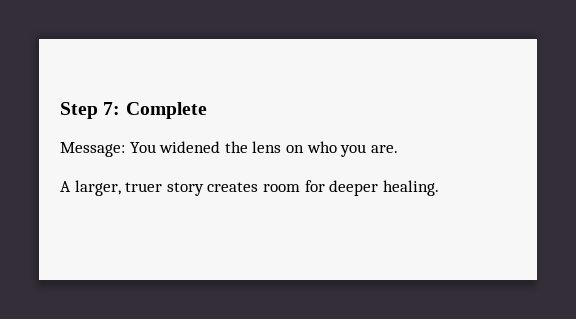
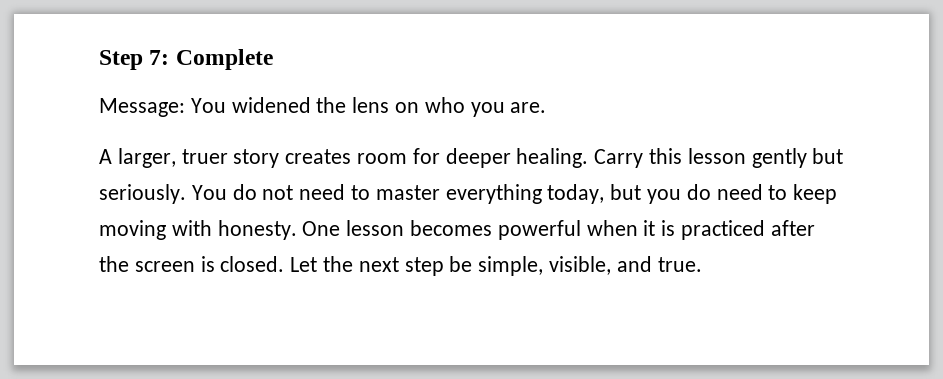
+ Carry this lesson gently but seriously. You do not need to master everything today, but you do need to keep moving with honesty. One lesson becomes powerful when it is practiced after the screen is closed. Let the next step be simple, visible, and true.

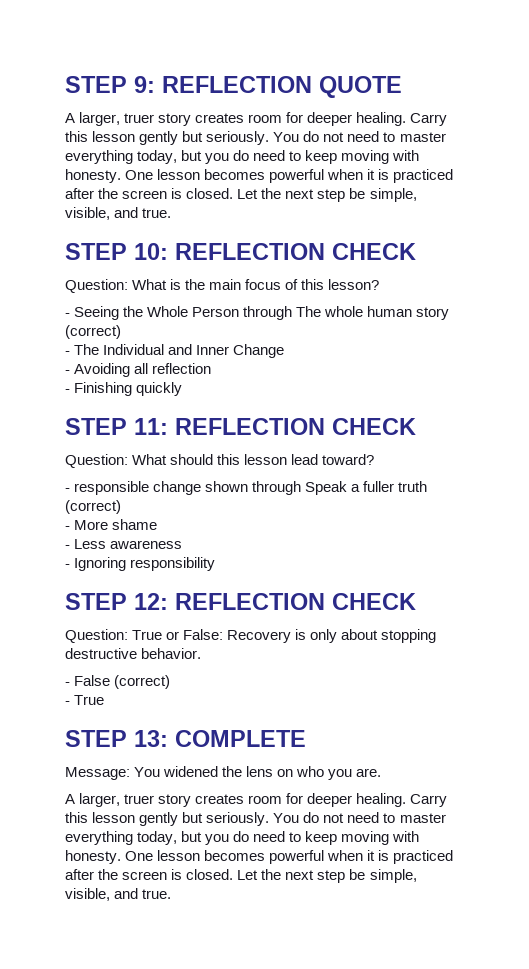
- Step 7: Complete
+ STEP 9: REFLECTION QUOTE
+ A larger, truer story creates room for deeper healing. Carry this lesson gently but seriously. You do not need to master everything today, but you do need to keep moving with honesty. One lesson becomes powerful when it is practiced after the screen is closed. Let the next step be simple, visible, and true.
+ STEP 10: REFLECTION CHECK
+ Question: What is the main focus of this lesson?
+ - Seeing the Whole Person through The whole human story (correct)
+ - The Individual and Inner Change
+ - Avoiding all reflection
+ - Finishing quickly
+ STEP 11: REFLECTION CHECK
+ Question: What should this lesson lead toward?
+ - responsible change shown through Speak a fuller truth (correct)
+ - More shame
+ - Less awareness
+ - Ignoring responsibility
+ STEP 12: REFLECTION CHECK
+ Question: True or False: Recovery is only about stopping destructive behavior.
+ - False (correct)
+ - True
+ STEP 13: COMPLETE

